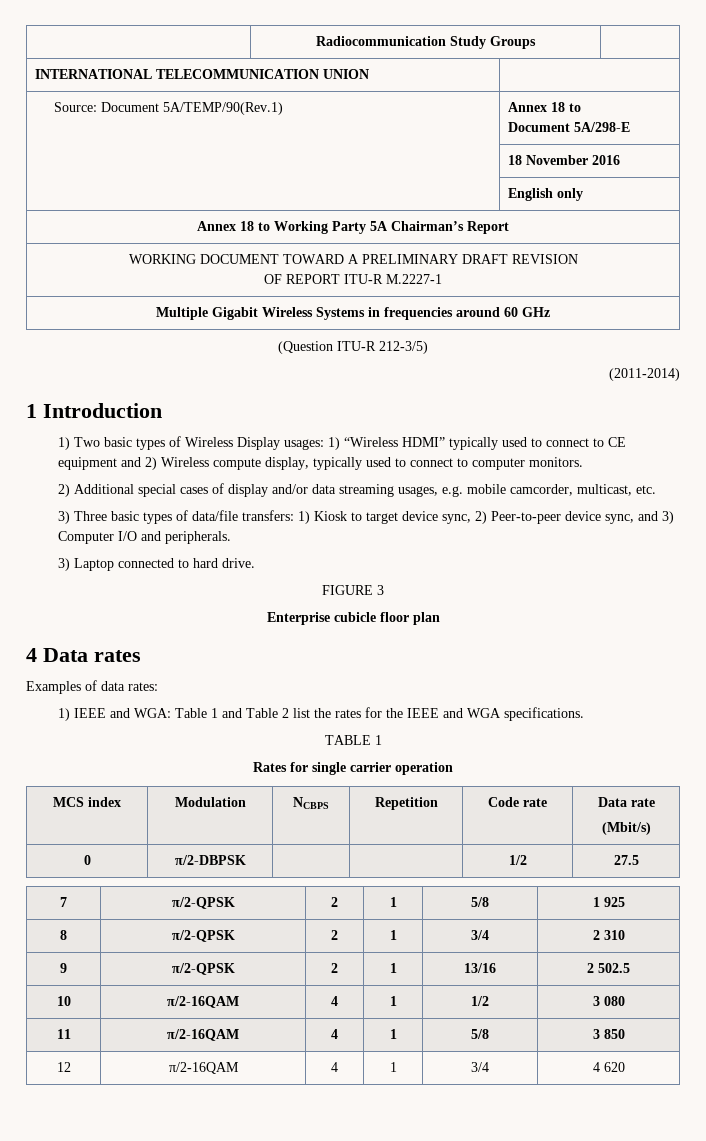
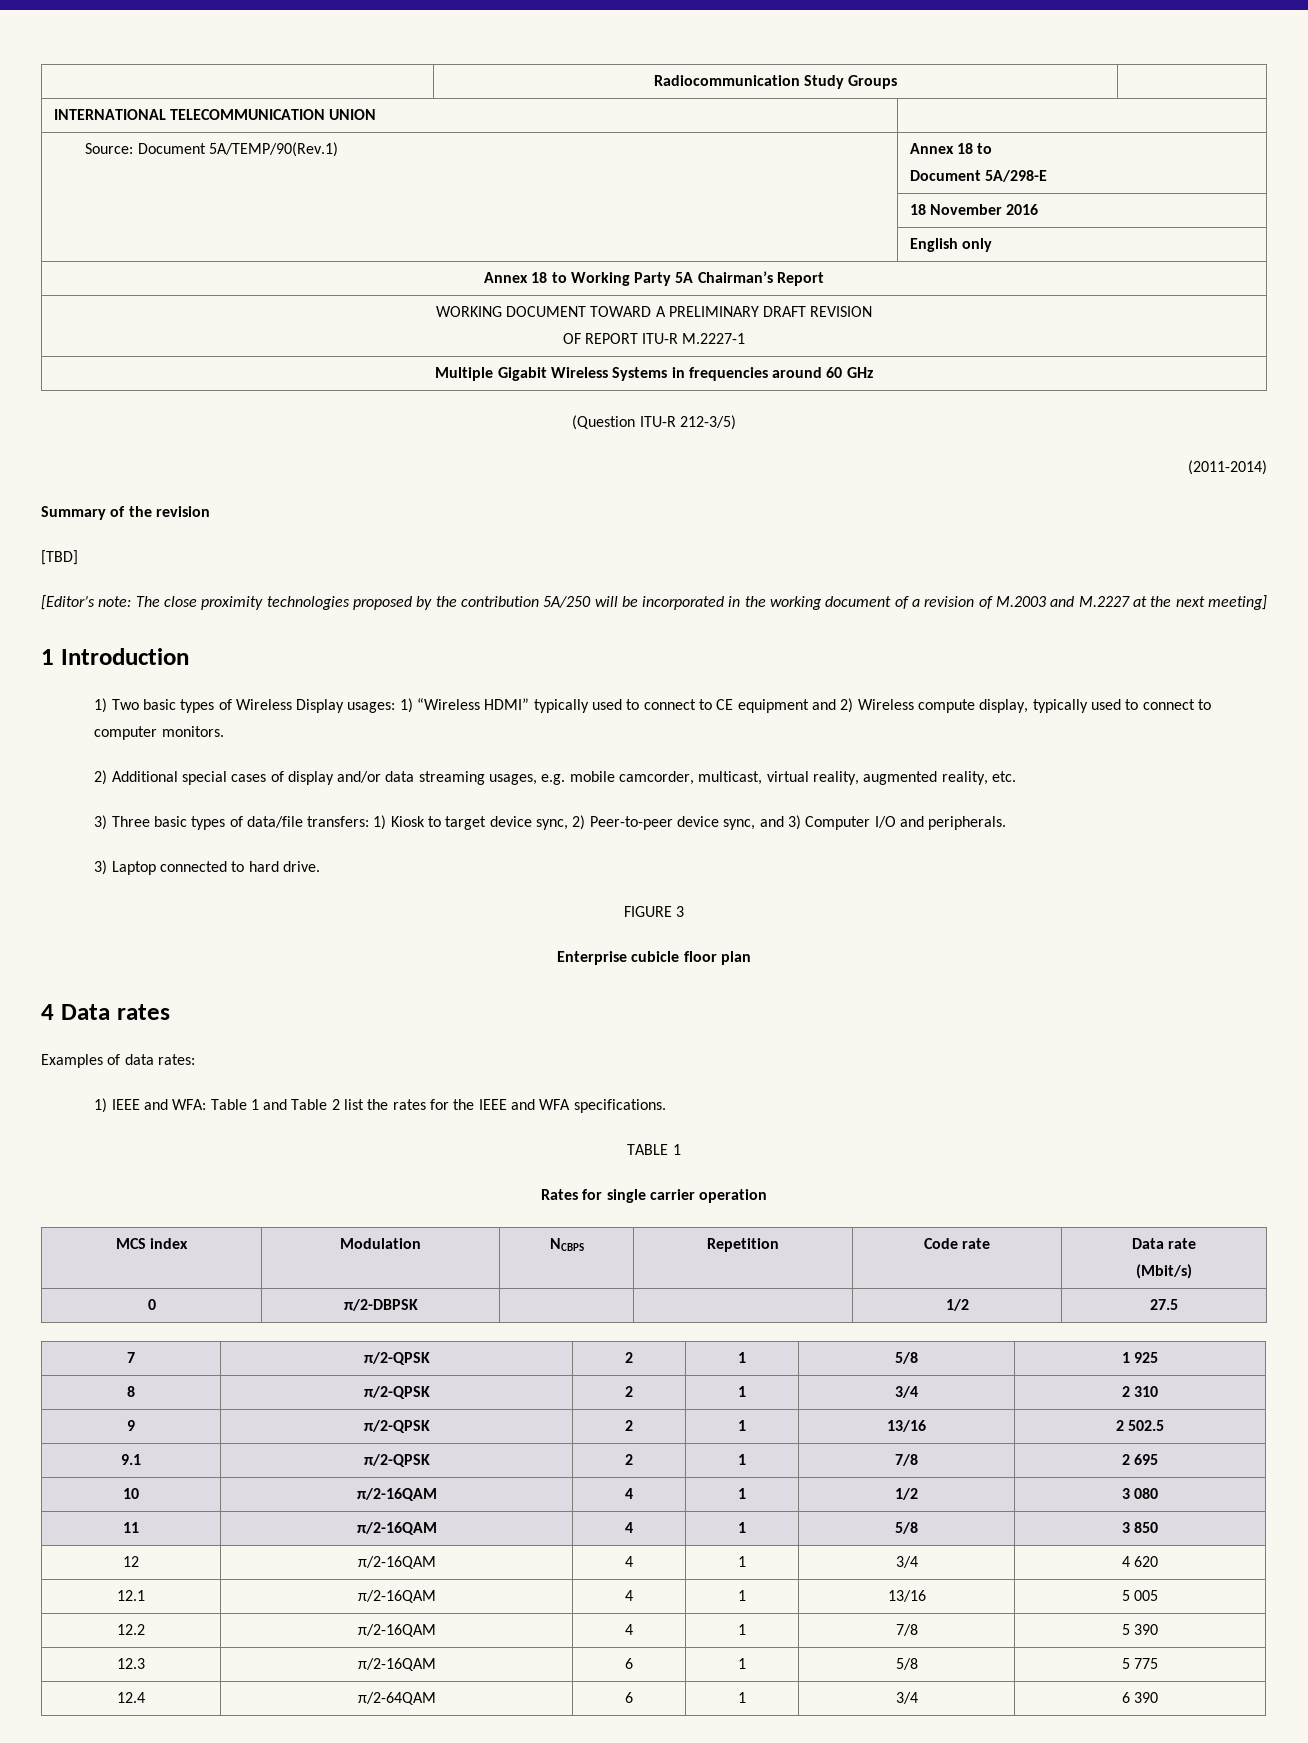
+ Summary of the revision
+ [TBD]
+ [Editor’s note: The close proximity technologies proposed by the contribution 5A/250 will be incorporated in the working document of a revision of M.2003 and M.2227 at the next meeting]
- 2) Additional special cases of display and/or data streaming usages, e.g. mobile camcorder, multicast, etc.
+ 2) Additional special cases of display and/or data streaming usages, e.g. mobile camcorder, multicast, virtual reality, augmented reality, etc.
- 1) IEEE and WGA: Table 1 and Table 2 list the rates for the IEEE and WGA specifications.
+ 1) IEEE and WFA: Table 1 and Table 2 list the rates for the IEEE and WFA specifications.
+ 9.1 | π/2-QPSK | 2 | 1 | 7/8 | 2 695
+ 12.1 | π/2-16QAM | 4 | 1 | 13/16 | 5 005
+ 12.2 | π/2-16QAM | 4 | 1 | 7/8 | 5 390
+ 12.3 | π/2-16QAM | 6 | 1 | 5/8 | 5 775
+ 12.4 | π/2-64QAM | 6 | 1 | 3/4 | 6 390

